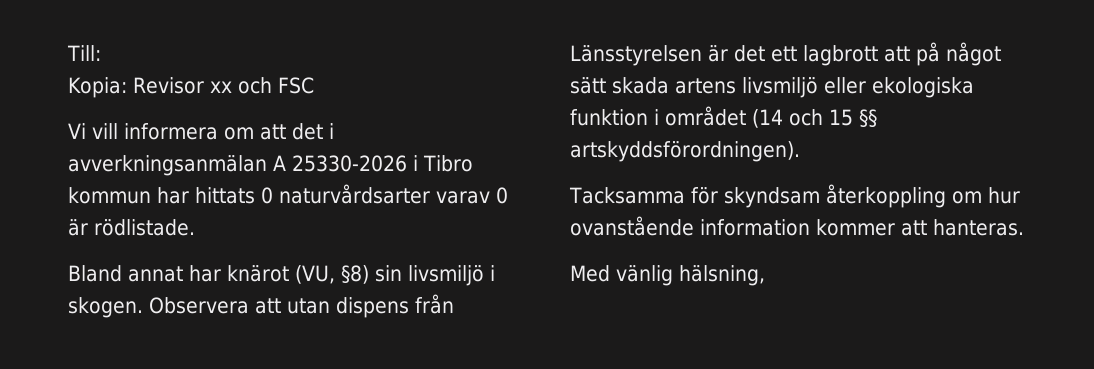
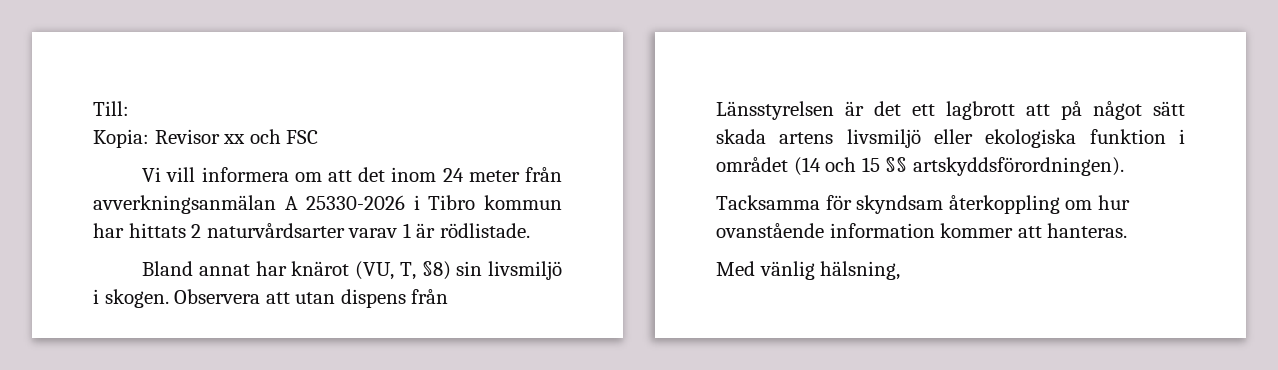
- Vi vill informera om att det i avverkningsanmälan A 25330-2026 i Tibro kommun har hittats 0 naturvårdsarter varav 0 är rödlistade.
+ Vi vill informera om att det inom 24 meter från avverkningsanmälan A 25330-2026 i Tibro kommun har hittats 2 naturvårdsarter varav 1 är rödlistade.
- Bland annat har knärot (VU, §8) sin livsmiljö i skogen.
+ Bland annat har knärot (VU, T, §8) sin livsmiljö i skogen.

